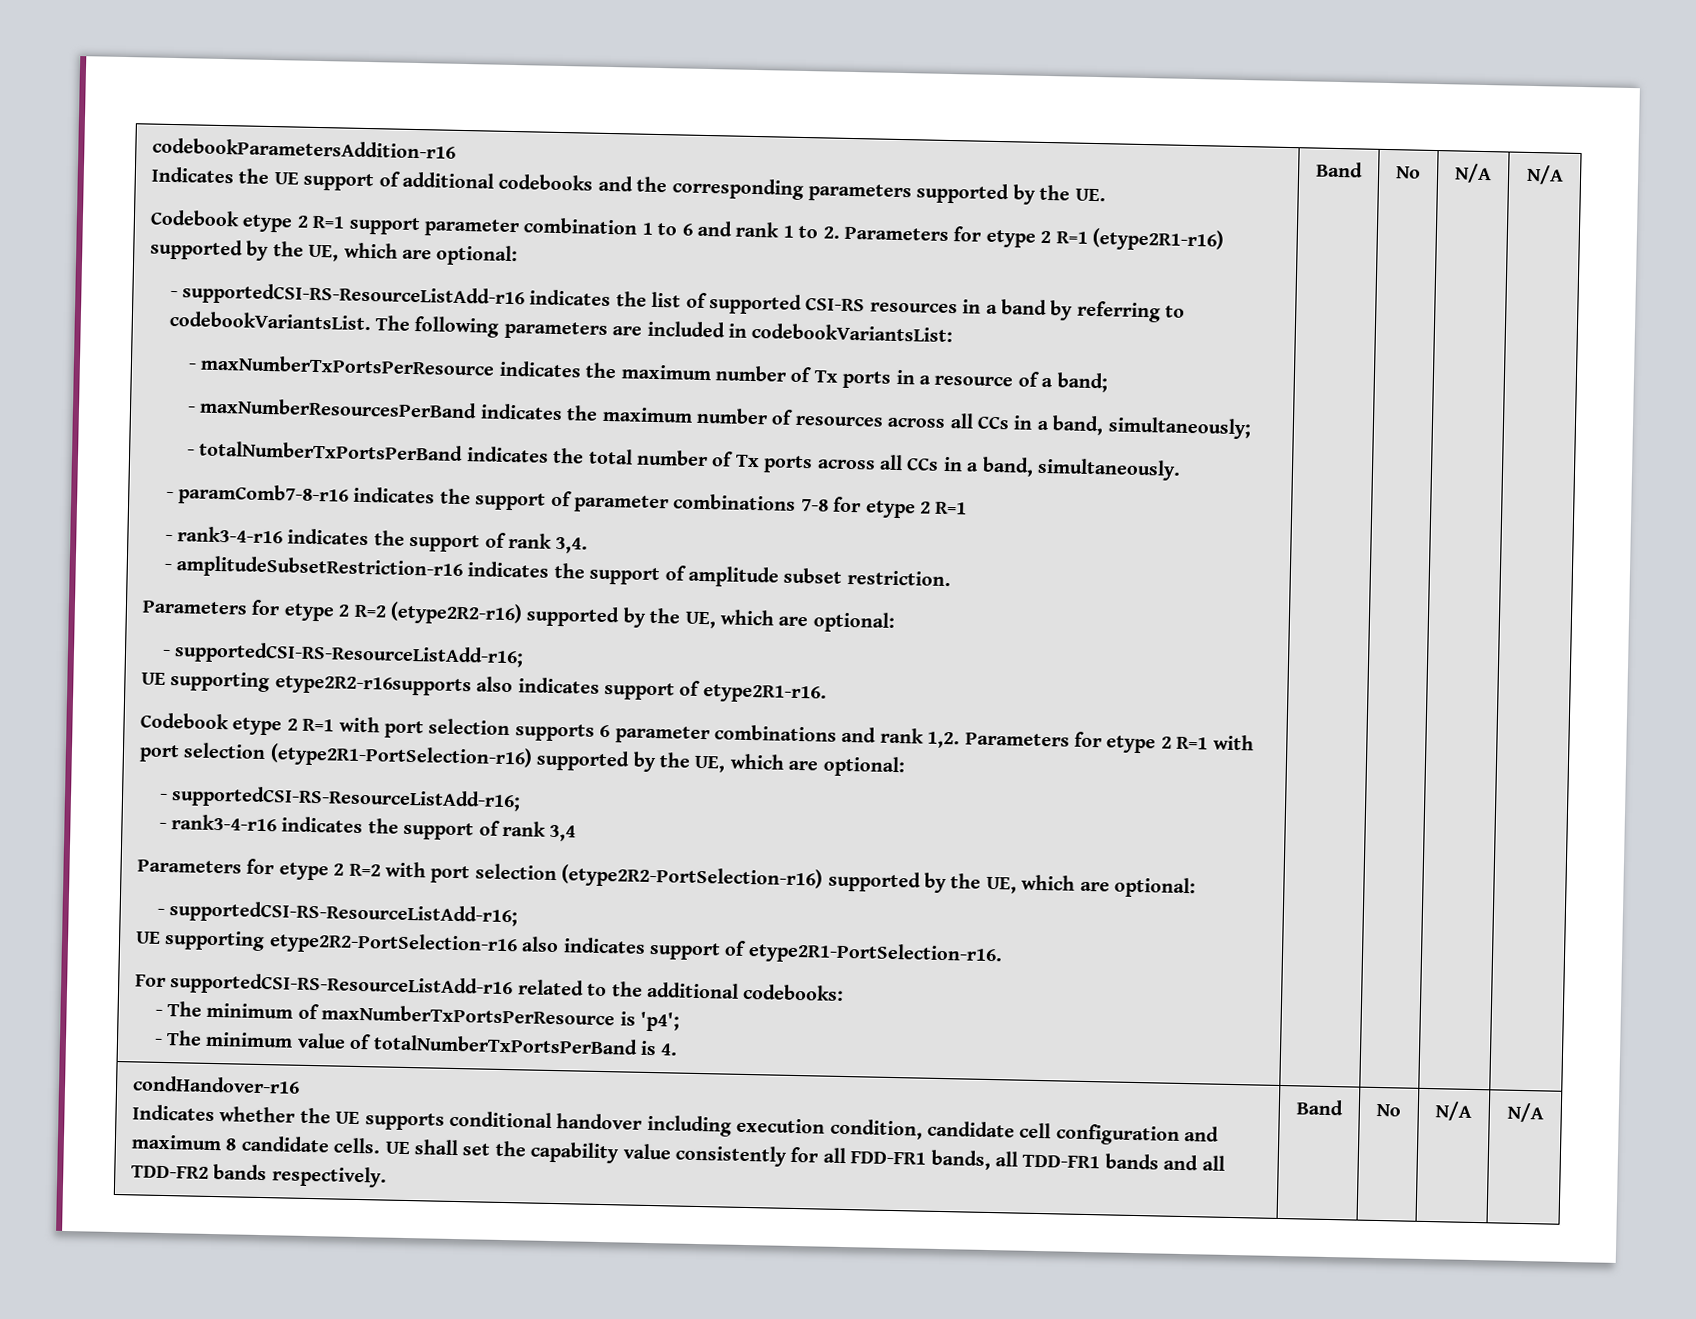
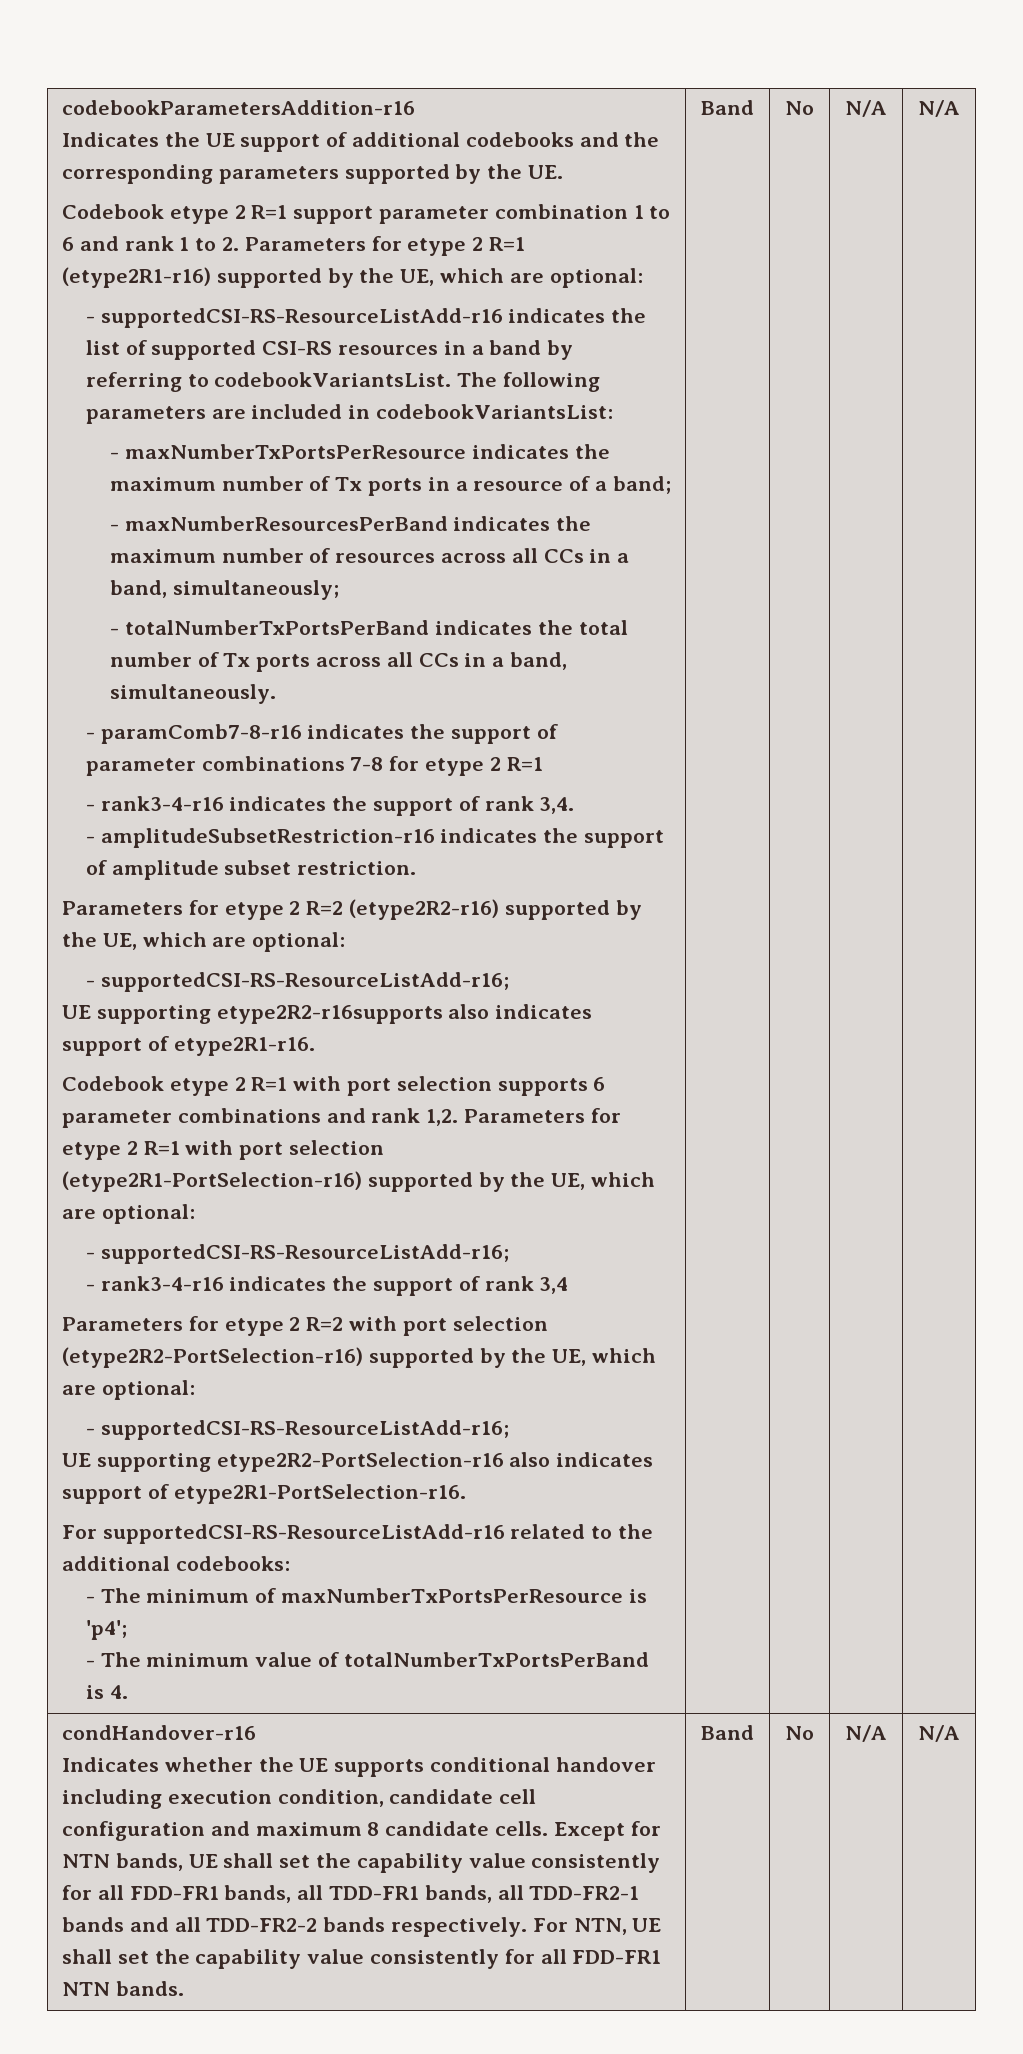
- UE shall set the capability value consistently for all FDD-FR1 bands, all TDD-FR1 bands and all TDD-FR2 bands respectively.
+ Except for NTN bands, UE shall set the capability value consistently for all FDD-FR1 bands, all TDD-FR1 bands, all TDD-FR2-1 bands and all TDD-FR2-2 bands respectively. For NTN, UE shall set the capability value consistently for all FDD-FR1 NTN bands.

